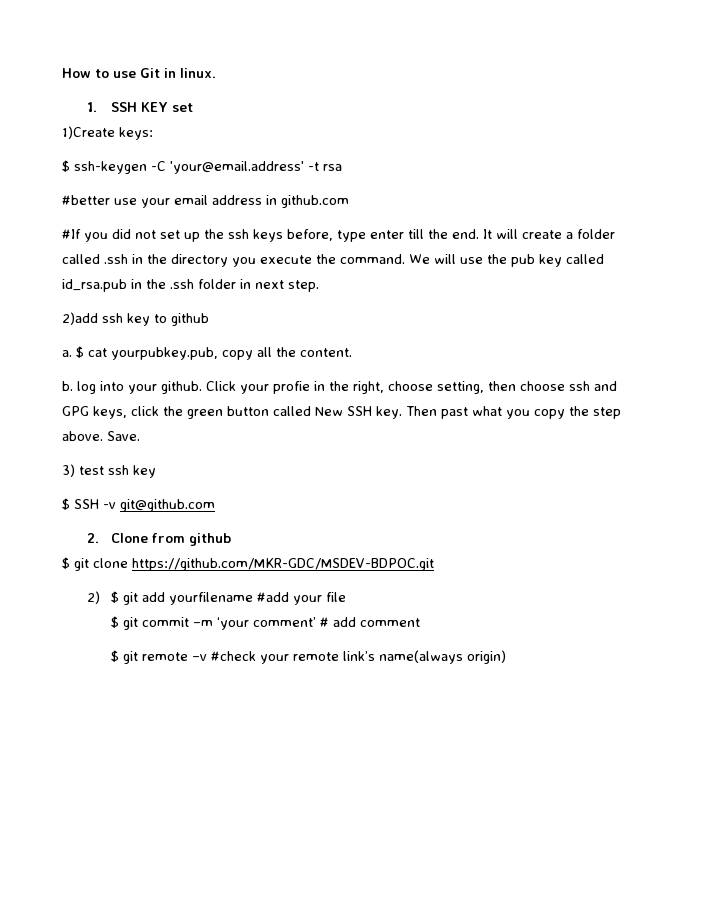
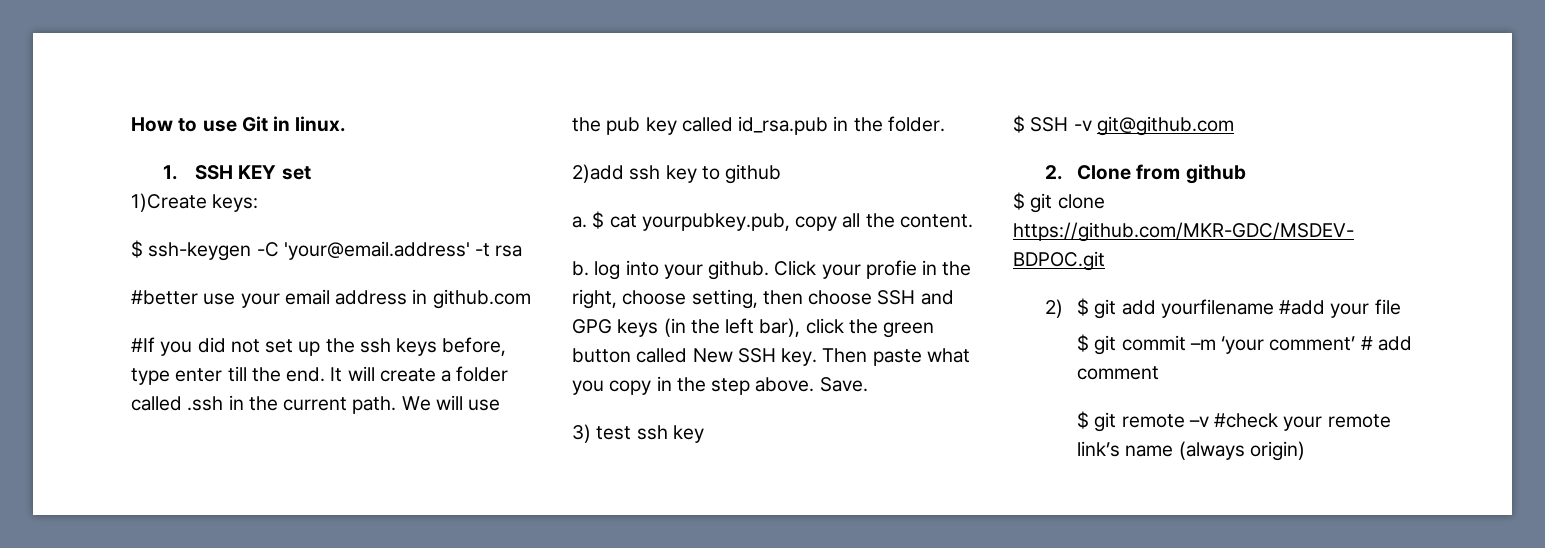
- It will create a folder called .ssh in the directory you execute the command.
+ It will create a folder called .ssh in the current path.
- We will use the pub key called id_rsa.pub in the .ssh folder in next step.
+ We will use the pub key called id_rsa.pub in the folder.
- Click your profie in the right, choose setting, then choose ssh and GPG keys, click the green button called New SSH key.
+ Click your profie in the right, choose setting, then choose SSH and GPG keys (in the left bar), click the green button called New SSH key.
- Then past what you copy the step above.
+ Then paste what you copy in the step above.
- $ git remote –v #check your remote link’s name(always origin)
+ $ git remote –v #check your remote link’s name (always origin)

